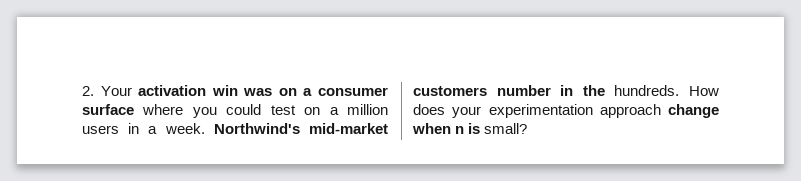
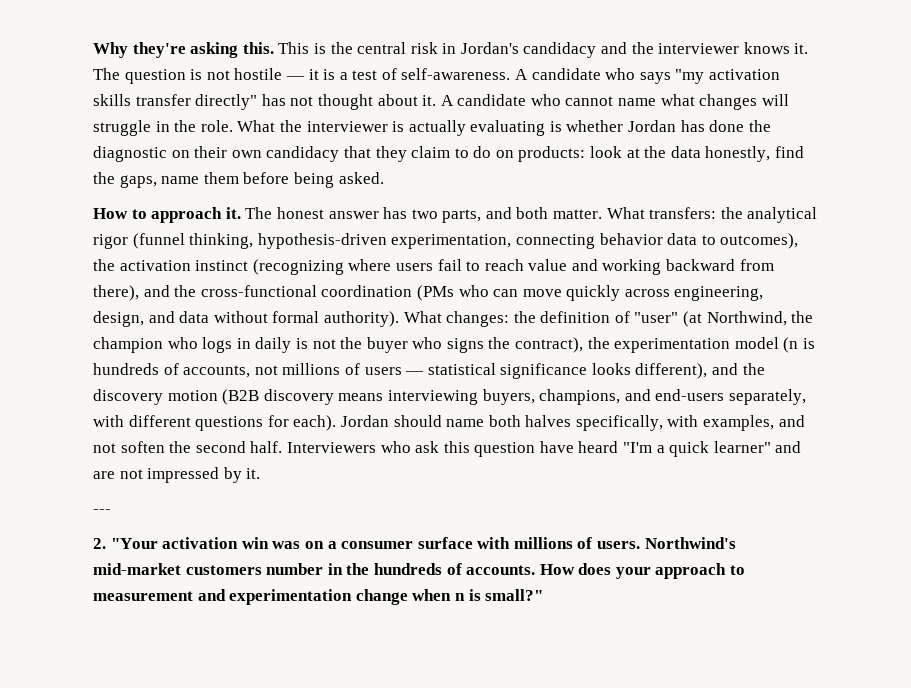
- 2. Your activation win was on a consumer surface where you could test on a million users in a week.
+ Why they're asking this. This is the central risk in Jordan's candidacy and the interviewer knows it. The question is not hostile — it is a test of self-awareness. A candidate who says "my activation skills transfer directly" has not thought about it. A candidate who cannot name what changes will struggle in the role. What the interviewer is actually evaluating is whether Jordan has done the diagnostic on their own candidacy that they claim to do on products: look at the data honestly, find the gaps, name them before being asked.
+ How to approach it. The honest answer has two parts, and both matter. What transfers: the analytical rigor (funnel thinking, hypothesis-driven experimentation, connecting behavior data to outcomes), the activation instinct (recognizing where users fail to reach value and working backward from there), and the cross-functional coordination (PMs who can move quickly across engineering, design, and data without formal authority). What changes: the definition of "user" (at Northwind, the champion who logs in daily is not the buyer who signs the contract), the experimentation model (n is hundreds of accounts, not millions of users — statistical significance looks different), and the discovery motion (B2B discovery means interviewing buyers, champions, and end-users separately, with different questions for each). Jordan should name both halves specifically, with examples, and not soften the second half. Interviewers who ask this question have heard "I'm a quick learner" and are not impressed by it.
+ ---
+ 2. "Your activation win was on a consumer surface with millions of users.
- Northwind's mid-market customers number in the hundreds. How does your experimentation approach change when n is small?
+ Northwind's mid-market customers number in the hundreds of accounts. How does your approach to measurement and experimentation change when n is small?"

